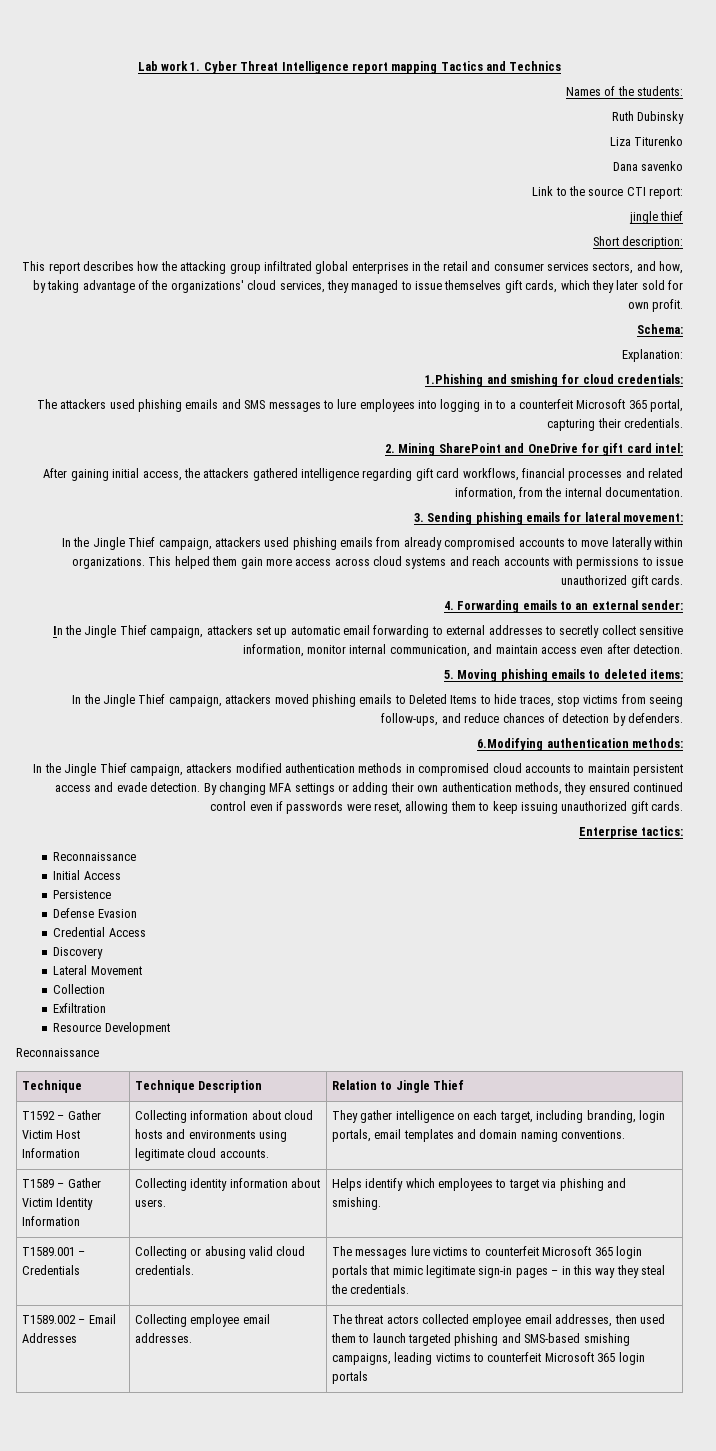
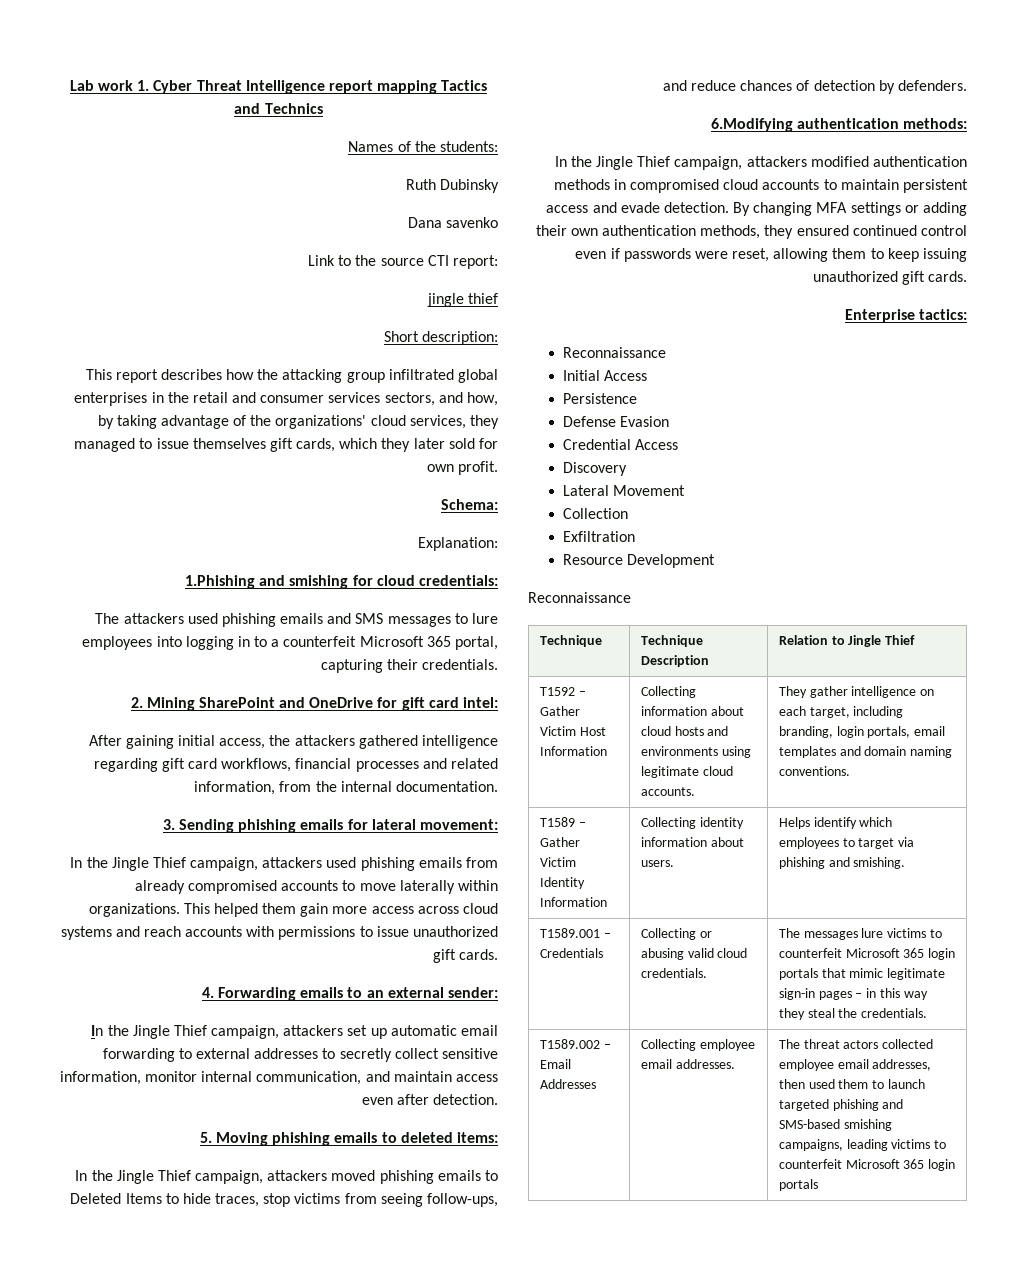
- Liza Titurenko

